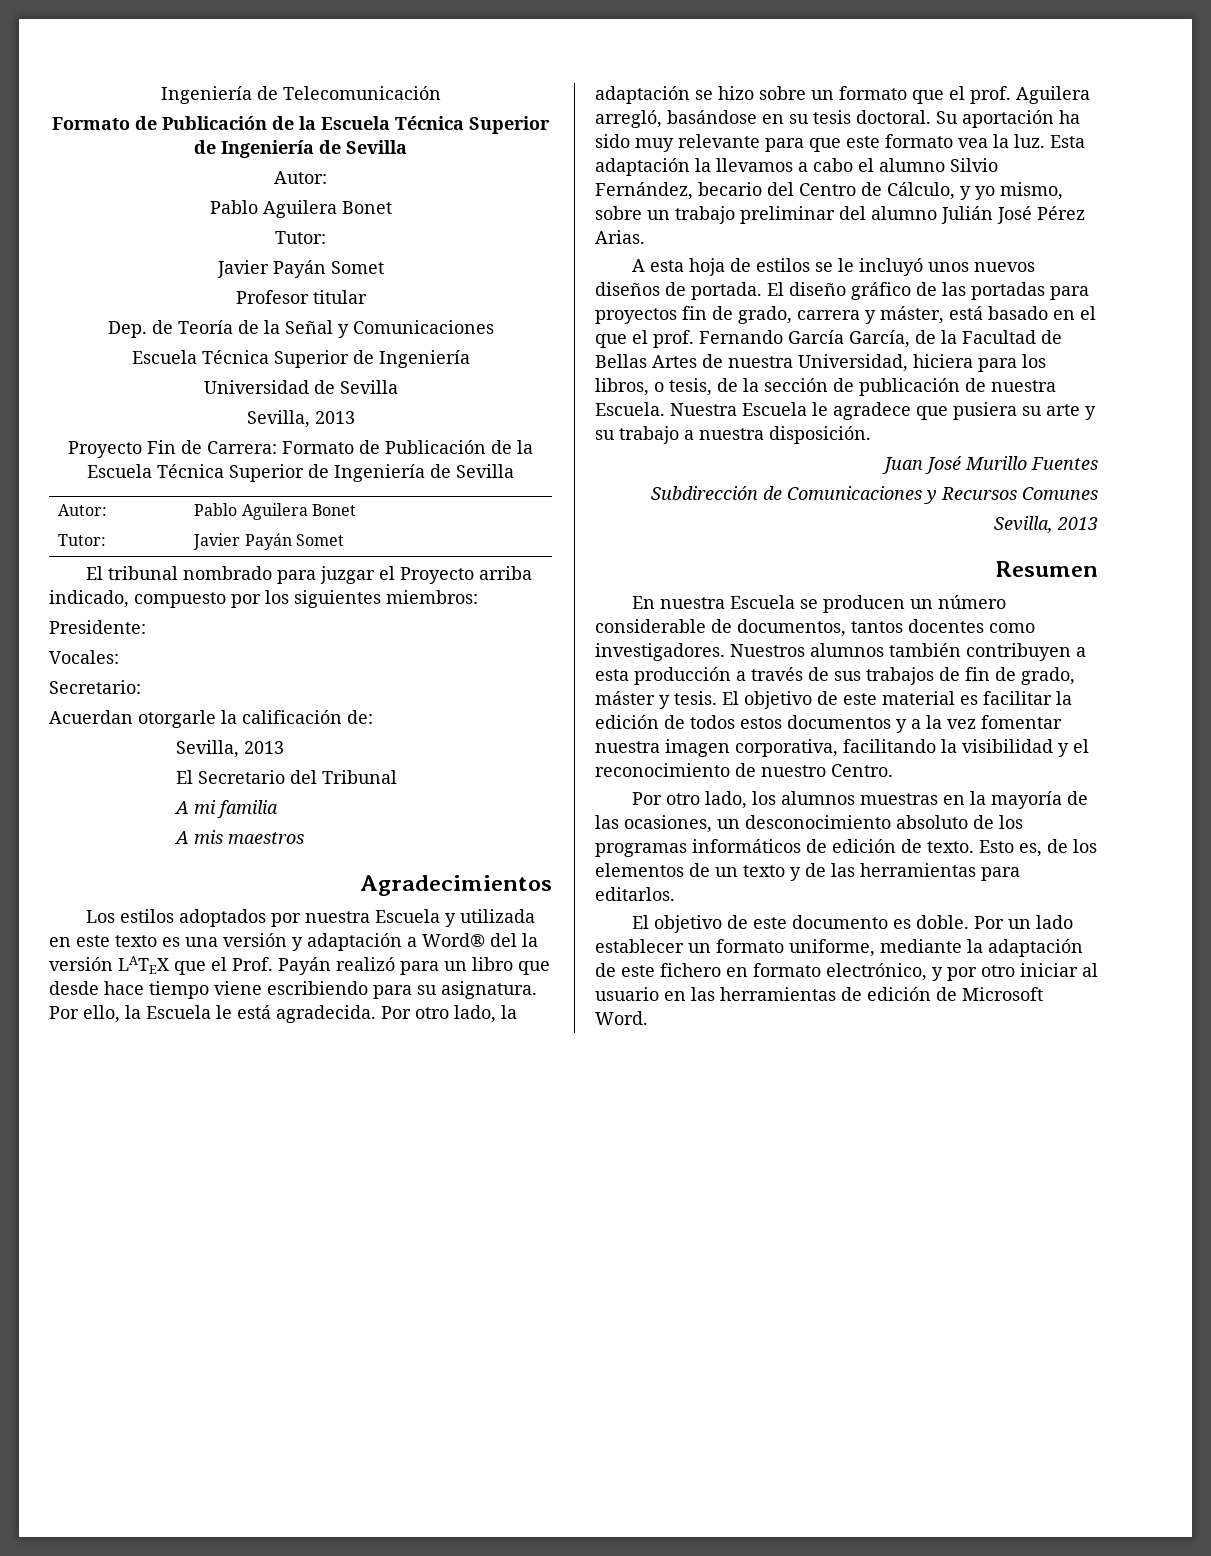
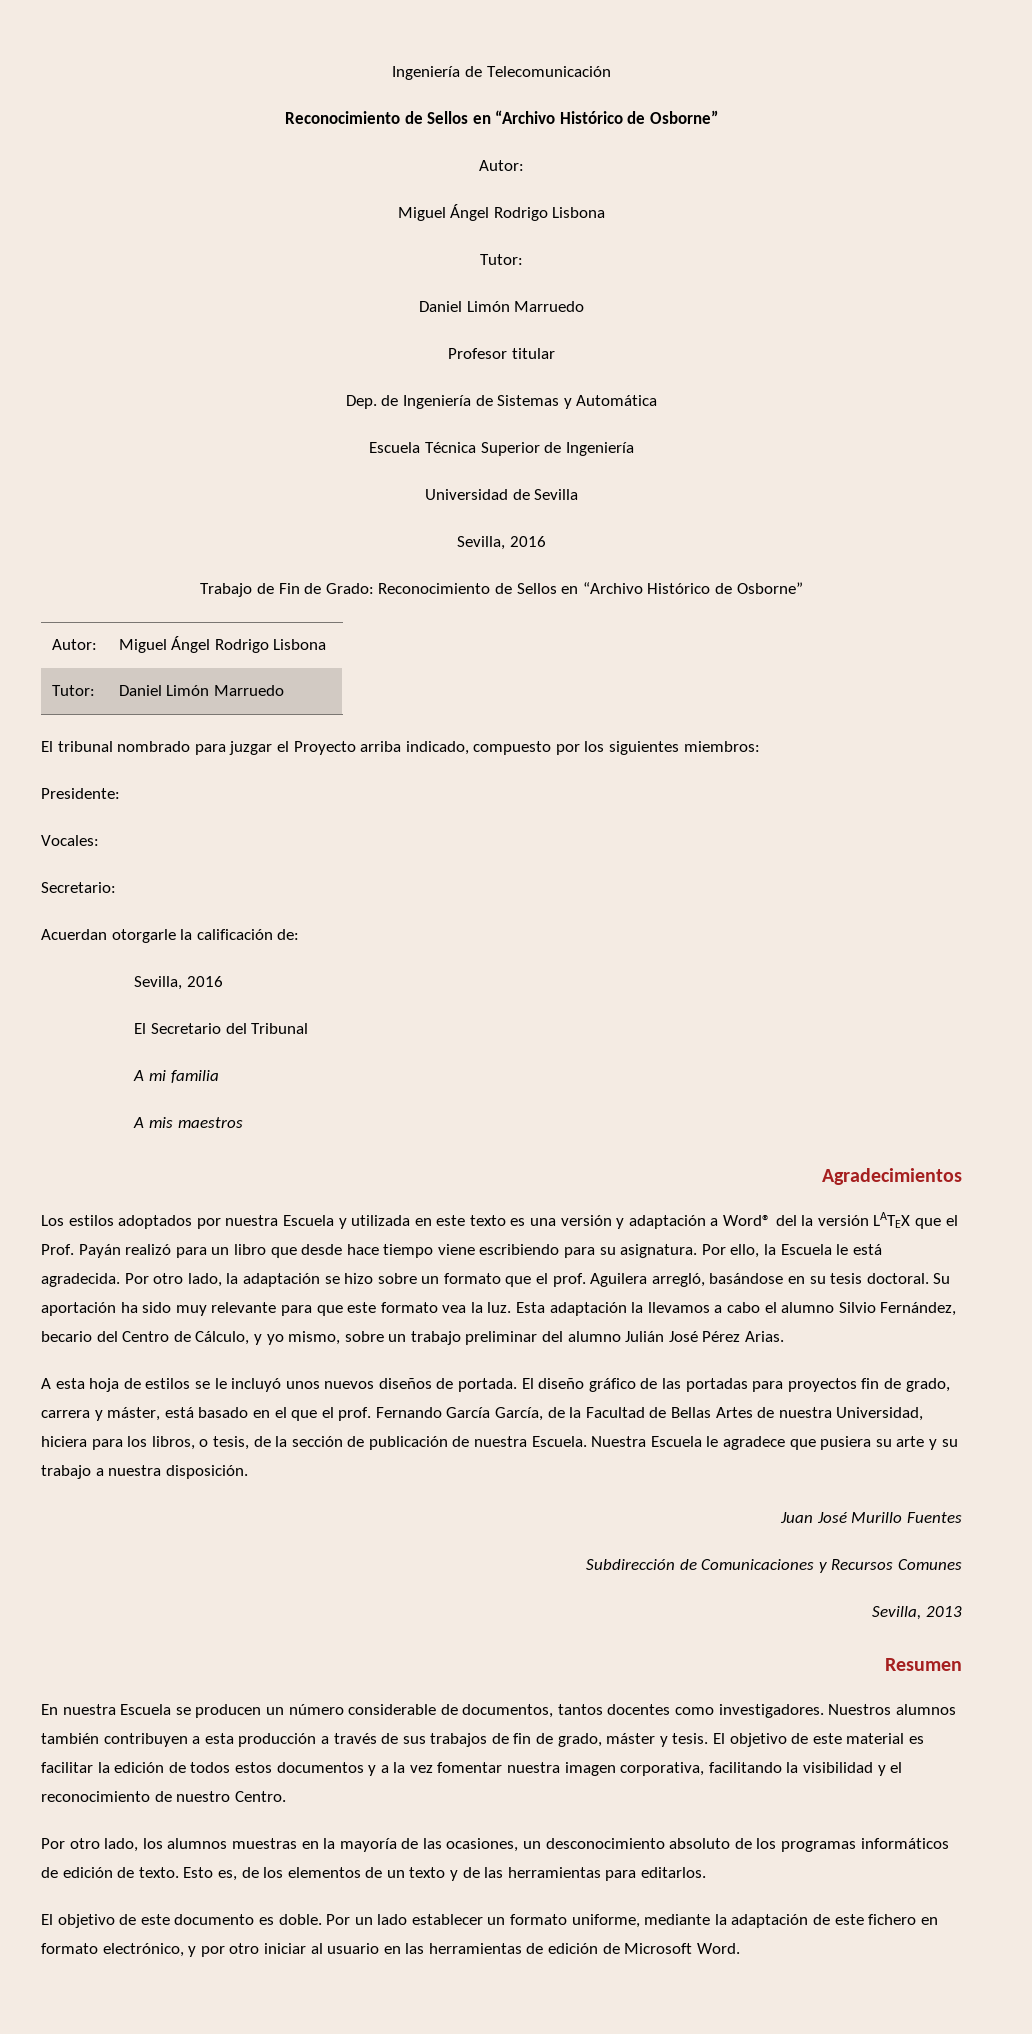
  Ingeniería de Telecomunicación
- Formato de Publicación de la Escuela Técnica Superior de Ingeniería de Sevilla
+ Reconocimiento de Sellos en “Archivo Histórico de Osborne”
  Autor:
- Pablo Aguilera Bonet
+ Miguel Ángel Rodrigo Lisbona
  Tutor:
- Javier Payán Somet
+ Daniel Limón Marruedo
  Profesor titular
- Dep. de Teoría de la Señal y Comunicaciones
+ Dep. de Ingeniería de Sistemas y Automática
  Universidad de Sevilla
- Sevilla, 2013
- Proyecto Fin de Carrera: Formato de Publicación de la Escuela Técnica Superior de Ingeniería de Sevilla
- Autor: | Pablo Aguilera Bonet
- Tutor: | Javier Payán Somet
+ Sevilla, 2016
+ Trabajo de Fin de Grado: Reconocimiento de Sellos en “Archivo Histórico de Osborne”
+ Autor: | Miguel Ángel Rodrigo Lisbona
+ Tutor: | Daniel Limón Marruedo
  Acuerdan otorgarle la calificación de:
- Sevilla, 2013
+ Sevilla, 2016

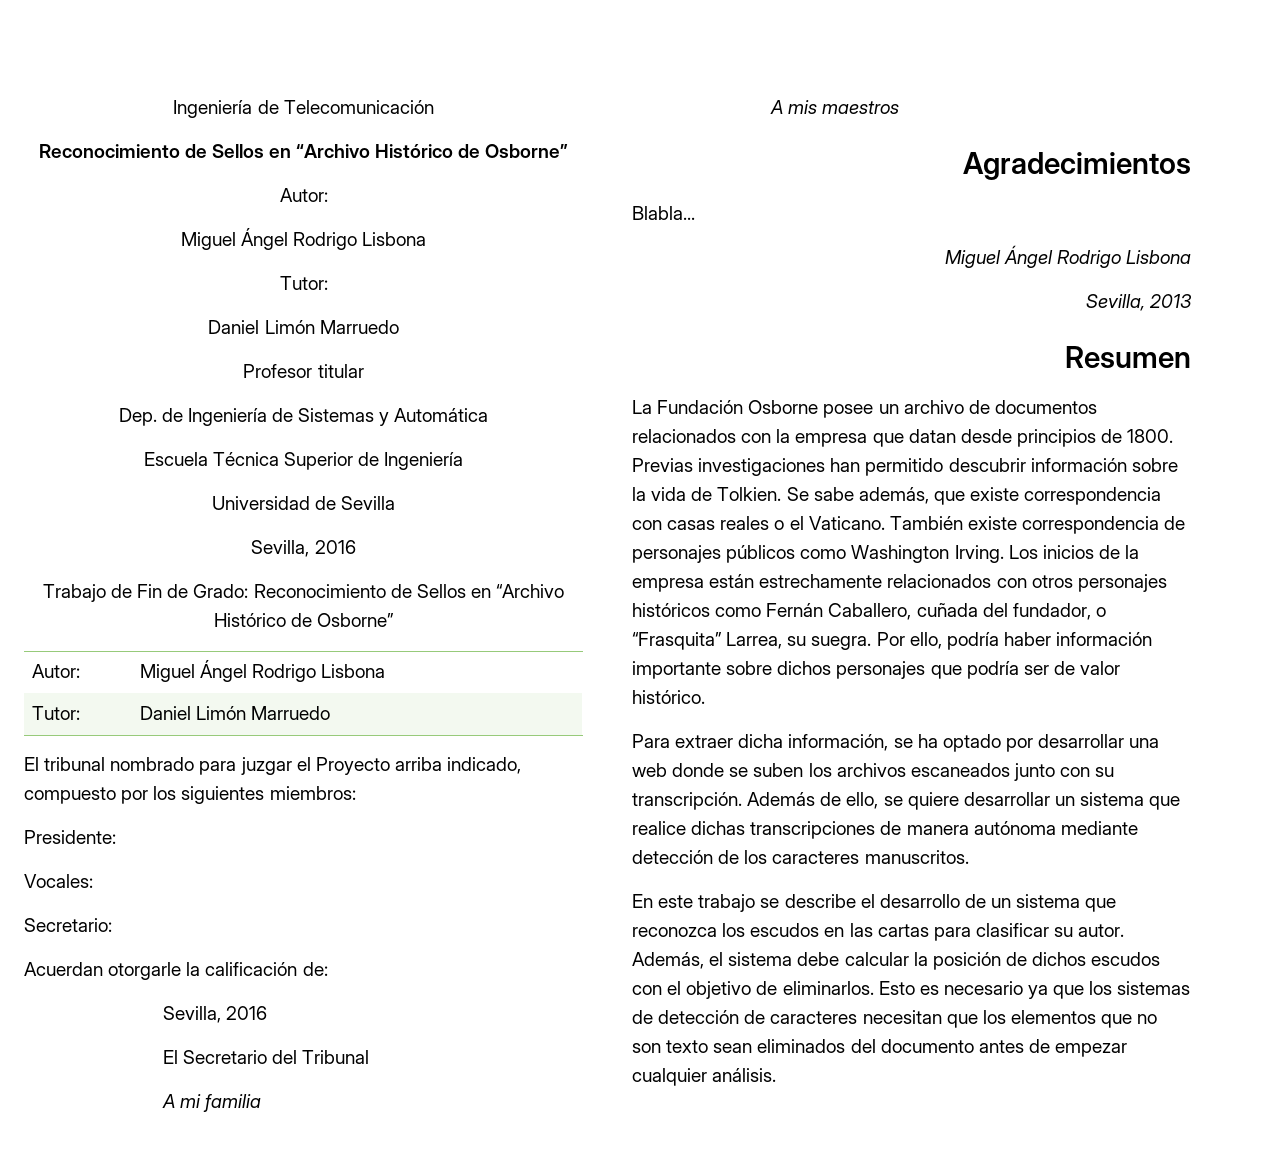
- Los estilos adoptados por nuestra Escuela y utilizada en este texto es una versión y adaptación a Word® del la versión LATEX que el Prof. Payán realizó para un libro que desde hace tiempo viene escribiendo para su asignatura. Por ello, la Escuela le está agradecida. Por otro lado, la adaptación se hizo sobre un formato que el prof. Aguilera arregló, basándose en su tesis doctoral. Su aportación ha sido muy relevante para que este formato vea la luz. Esta adaptación la llevamos a cabo el alumno Silvio Fernández, becario del Centro de Cálculo, y yo mismo, sobre un trabajo preliminar del alumno Julián José Pérez Arias.
- A esta hoja de estilos se le incluyó unos nuevos diseños de portada. El diseño gráfico de las portadas para proyectos fin de grado, carrera y máster, está basado en el que el prof. Fernando García García, de la Facultad de Bellas Artes de nuestra Universidad, hiciera para los libros, o tesis, de la sección de publicación de nuestra Escuela. Nuestra Escuela le agradece que pusiera su arte y su trabajo a nuestra disposición.
- Juan José Murillo Fuentes
- Subdirección de Comunicaciones y Recursos Comunes
+ Blabla...
+ Miguel Ángel Rodrigo Lisbona
  Sevilla, 2013
  Resumen
- En nuestra Escuela se producen un número considerable de documentos, tantos docentes como investigadores. Nuestros alumnos también contribuyen a esta producción a través de sus trabajos de fin de grado, máster y tesis. El objetivo de este material es facilitar la edición de todos estos documentos y a la vez fomentar nuestra imagen corporativa, facilitando la visibilidad y el reconocimiento de nuestro Centro.
- Por otro lado, los alumnos muestras en la mayoría de las ocasiones, un desconocimiento absoluto de los programas informáticos de edición de texto. Esto es, de los elementos de un texto y de las herramientas para editarlos.
- El objetivo de este documento es doble. Por un lado establecer un formato uniforme, mediante la adaptación de este fichero en formato electrónico, y por otro iniciar al usuario en las herramientas de edición de Microsoft Word.
+ La Fundación Osborne posee un archivo de documentos relacionados con la empresa que datan desde principios de 1800. Previas investigaciones han permitido descubrir información sobre la vida de Tolkien. Se sabe además, que existe correspondencia con casas reales o el Vaticano. También existe correspondencia de personajes públicos como Washington Irving. Los inicios de la empresa están estrechamente relacionados con otros personajes históricos como Fernán Caballero, cuñada del fundador, o “Frasquita” Larrea, su suegra. Por ello, podría haber información importante sobre dichos personajes que podría ser de valor histórico.
+ Para extraer dicha información, se ha optado por desarrollar una web donde se suben los archivos escaneados junto con su transcripción. Además de ello, se quiere desarrollar un sistema que realice dichas transcripciones de manera autónoma mediante detección de los caracteres manuscritos.
+ En este trabajo se describe el desarrollo de un sistema que reconozca los escudos en las cartas para clasificar su autor. Además, el sistema debe calcular la posición de dichos escudos con el objetivo de eliminarlos. Esto es necesario ya que los sistemas de detección de caracteres necesitan que los elementos que no son texto sean eliminados del documento antes de empezar cualquier análisis.

